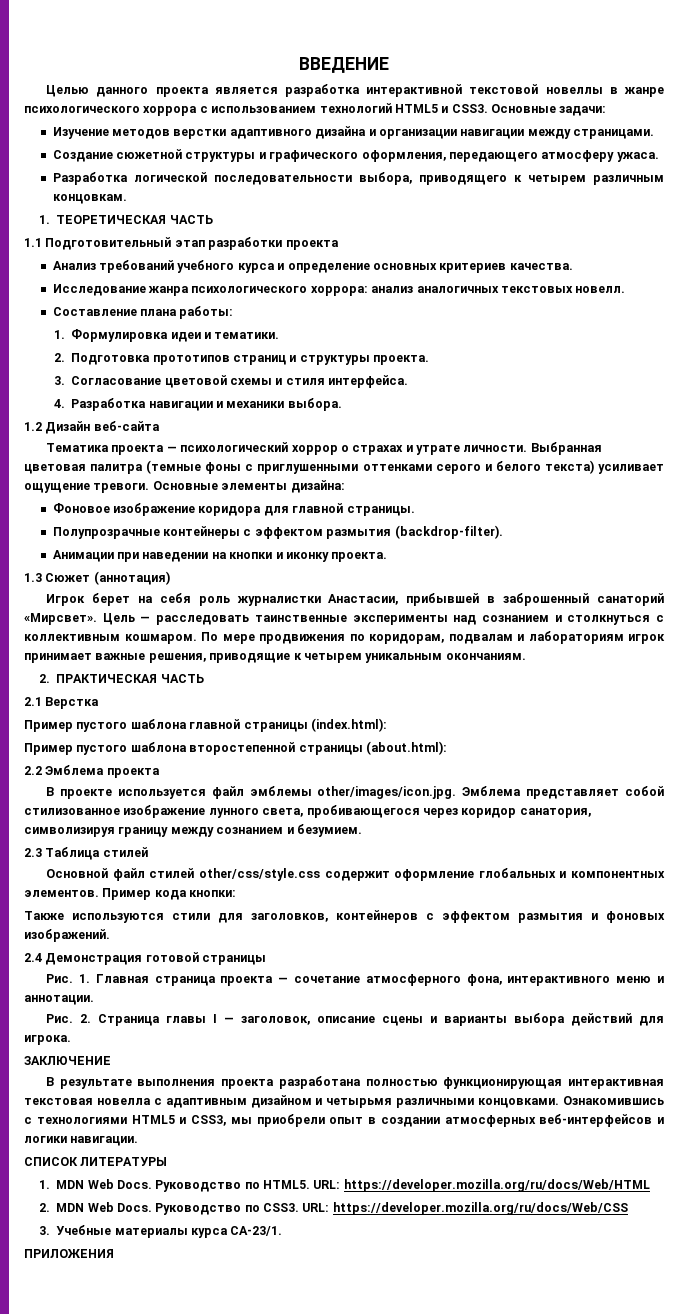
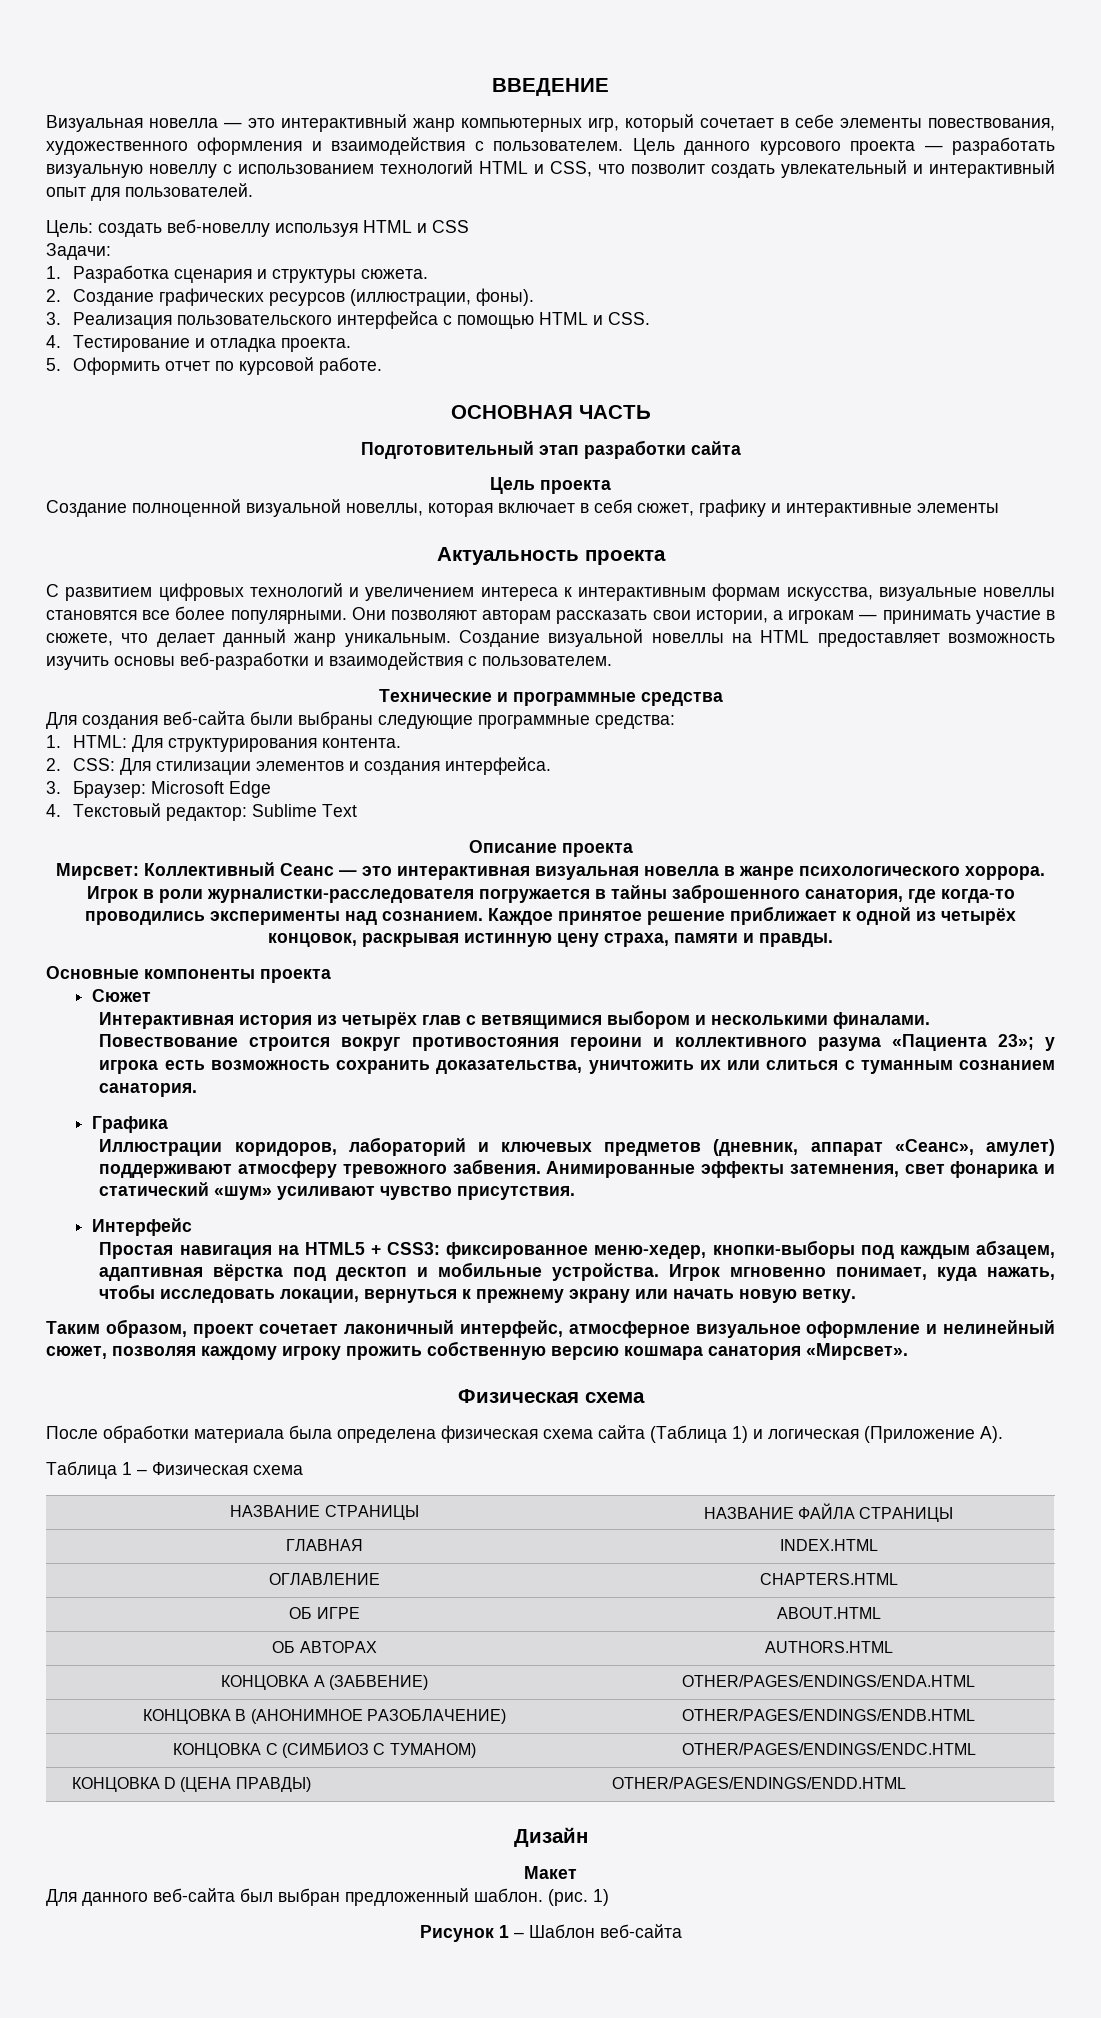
- Целью данного проекта является разработка интерактивной текстовой новеллы в жанре психологического хоррора с использованием технологий HTML5 и CSS3. Основные задачи:
- Изучение методов верстки адаптивного дизайна и организации навигации между страницами.
- Создание сюжетной структуры и графического оформления, передающего атмосферу ужаса.
- Разработка логической последовательности выбора, приводящего к четырем различным концовкам.
- 1. ТЕОРЕТИЧЕСКАЯ ЧАСТЬ
- 1.1 Подготовительный этап разработки проекта
- Анализ требований учебного курса и определение основных критериев качества.
- Исследование жанра психологического хоррора: анализ аналогичных текстовых новелл.
- Составление плана работы:
- 1. Формулировка идеи и тематики.
- 2. Подготовка прототипов страниц и структуры проекта.
- 3. Согласование цветовой схемы и стиля интерфейса.
- 4. Разработка навигации и механики выбора.
- 1.2 Дизайн веб-сайта
- Тематика проекта — психологический хоррор о страхах и утрате личности. Выбранная цветовая палитра (темные фоны с приглушенными оттенками серого и белого текста) усиливает ощущение тревоги. Основные элементы дизайна:
- Фоновое изображение коридора для главной страницы.
- Полупрозрачные контейнеры с эффектом размытия (backdrop-filter).
- Анимации при наведении на кнопки и иконку проекта.
- 1.3 Сюжет (аннотация)
- Игрок берет на себя роль журналистки Анастасии, прибывшей в заброшенный санаторий «Мирсвет». Цель — расследовать таинственные эксперименты над сознанием и столкнуться с коллективным кошмаром. По мере продвижения по коридорам, подвалам и лабораториям игрок принимает важные решения, приводящие к четырем уникальным окончаниям.
- 2. ПРАКТИЧЕСКАЯ ЧАСТЬ
- 2.1 Верстка
- Пример пустого шаблона главной страницы (index.html):
- Пример пустого шаблона второстепенной страницы (about.html):
- 2.2 Эмблема проекта
- В проекте используется файл эмблемы other/images/icon.jpg. Эмблема представляет собой стилизованное изображение лунного света, пробивающегося через коридор санатория, символизируя границу между сознанием и безумием.
- 2.3 Таблица стилей
- Основной файл стилей other/css/style.css содержит оформление глобальных и компонентных элементов. Пример кода кнопки:
- Также используются стили для заголовков, контейнеров с эффектом размытия и фоновых изображений.
- 2.4 Демонстрация готовой страницы
- Рис. 1. Главная страница проекта — сочетание атмосферного фона, интерактивного меню и аннотации.
- Рис. 2. Страница главы I — заголовок, описание сцены и варианты выбора действий для игрока.
- ЗАКЛЮЧЕНИЕ
- В результате выполнения проекта разработана полностью функционирующая интерактивная текстовая новелла с адаптивным дизайном и четырьмя различными концовками. Ознакомившись с технологиями HTML5 и CSS3, мы приобрели опыт в создании атмосферных веб-интерфейсов и логики навигации.
- СПИСОК ЛИТЕРАТУРЫ
- 1. MDN Web Docs. Руководство по HTML5. URL: https://developer.mozilla.org/ru/docs/Web/HTML
- 2. MDN Web Docs. Руководство по CSS3. URL: https://developer.mozilla.org/ru/docs/Web/CSS
- 3. Учебные материалы курса СА-23/1.
- ПРИЛОЖЕНИЯ
+ Визуальная новелла — это интерактивный жанр компьютерных игр, который сочетает в себе элементы повествования, художественного оформления и взаимодействия с пользователем. Цель данного курсового проекта — разработать визуальную новеллу с использованием технологий HTML и CSS, что позволит создать увлекательный и интерактивный опыт для пользователей.
+ Цель: создать веб-новеллу используя HTML и CSS
+ Задачи:
+ 1. Разработка сценария и структуры сюжета.
+ 2. Создание графических ресурсов (иллюстрации, фоны).
+ 3. Реализация пользовательского интерфейса с помощью HTML и CSS.
+ 4. Тестирование и отладка проекта.
+ 5. Оформить отчет по курсовой работе.
+ ОСНОВНАЯ ЧАСТЬ
+ Подготовительный этап разработки сайта
+ Цель проекта
+ Создание полноценной визуальной новеллы, которая включает в себя сюжет, графику и интерактивные элементы
+ Актуальность проекта
+ С развитием цифровых технологий и увеличением интереса к интерактивным формам искусства, визуальные новеллы становятся все более популярными. Они позволяют авторам рассказать свои истории, а игрокам — принимать участие в сюжете, что делает данный жанр уникальным. Создание визуальной новеллы на HTML предоставляет возможность изучить основы веб-разработки и взаимодействия с пользователем.
+ Технические и программные средства
+ Для создания веб-сайта были выбраны следующие программные средства:
+ 1. HTML: Для структурирования контента.
+ 2. CSS: Для стилизации элементов и создания интерфейса.
+ 3. Браузер: Microsoft Edge
+ 4. Текстовый редактор: Sublime Text
+ Описание проекта
+ Мирсвет: Коллективный Сеанс — это интерактивная визуальная новелла в жанре психологического хоррора. Игрок в роли журналистки-расследователя погружается в тайны заброшенного санатория, где когда-то проводились эксперименты над сознанием. Каждое принятое решение приближает к одной из четырёх концовок, раскрывая истинную цену страха, памяти и правды.
+ Основные компоненты проекта
+ Сюжет
+ Интерактивная история из четырёх глав с ветвящимися выбором и несколькими финалами. Повествование строится вокруг противостояния героини и коллективного разума «Пациента 23»; у игрока есть возможность сохранить доказательства, уничтожить их или слиться с туманным сознанием санатория.
+ Графика
+ Иллюстрации коридоров, лабораторий и ключевых предметов (дневник, аппарат «Сеанс», амулет) поддерживают атмосферу тревожного забвения. Анимированные эффекты затемнения, свет фонарика и статический «шум» усиливают чувство присутствия.
+ Интерфейс
+ Простая навигация на HTML5 + CSS3: фиксированное меню-хедер, кнопки-выборы под каждым абзацем, адаптивная вёрстка под десктоп и мобильные устройства. Игрок мгновенно понимает, куда нажать, чтобы исследовать локации, вернуться к прежнему экрану или начать новую ветку.
+ Таким образом, проект сочетает лаконичный интерфейс, атмосферное визуальное оформление и нелинейный сюжет, позволяя каждому игроку прожить собственную версию кошмара санатория «Мирсвет».
+ Физическая схема
+ После обработки материала была определена физическая схема сайта (Таблица 1) и логическая (Приложение А).
+ Таблица 1 – Физическая схема
+ НАЗВАНИЕ СТРАНИЦЫ | НАЗВАНИЕ ФАЙЛА СТРАНИЦЫ
+ ГЛАВНАЯ | INDEX.HTML
+ ОГЛАВЛЕНИЕ | CHAPTERS.HTML
+ ОБ ИГРЕ | ABOUT.HTML
+ ОБ АВТОРАХ | AUTHORS.HTML
+ КОНЦОВКА A (ЗАБВЕНИЕ) | OTHER/PAGES/ENDINGS/ENDA.HTML
+ КОНЦОВКА B (АНОНИМНОЕ РАЗОБЛАЧЕНИЕ) | OTHER/PAGES/ENDINGS/ENDB.HTML
+ КОНЦОВКА C (СИМБИОЗ С ТУМАНОМ) | OTHER/PAGES/ENDINGS/ENDC.HTML
+ КОНЦОВКА D (ЦЕНА ПРАВДЫ) | OTHER/PAGES/ENDINGS/ENDD.HTML
+ Дизайн
+ Макет
+ Для данного веб-сайта был выбран предложенный шаблон. (рис. 1)
+ Рисунок 1 – Шаблон веб-сайта

